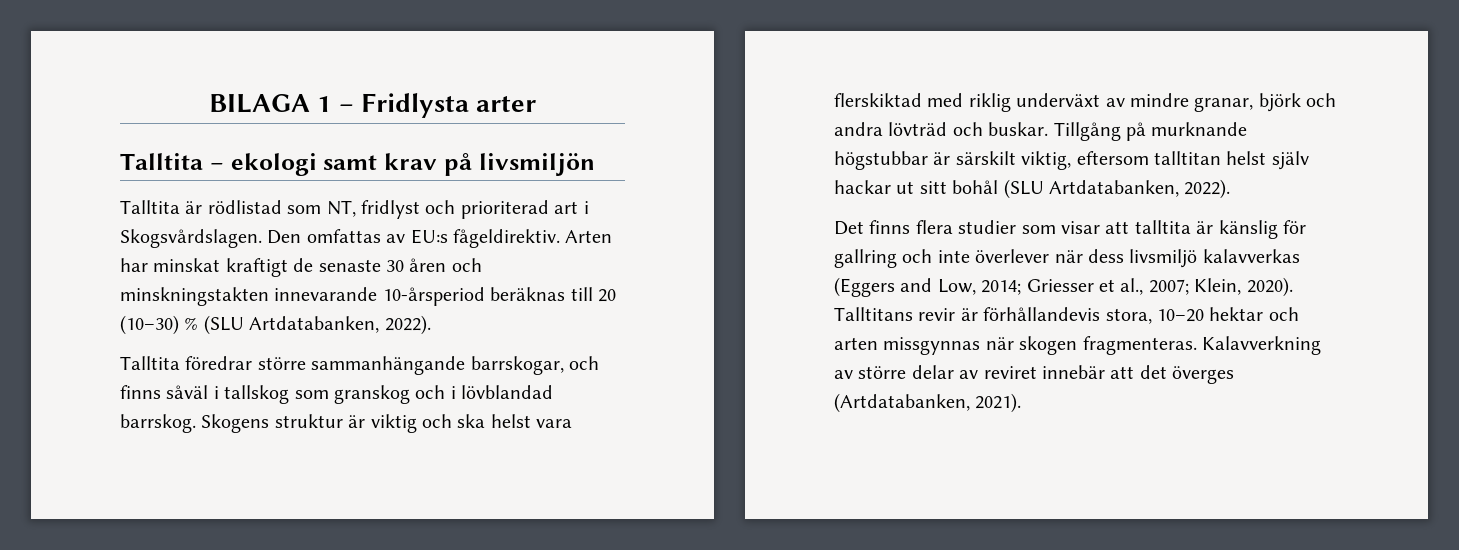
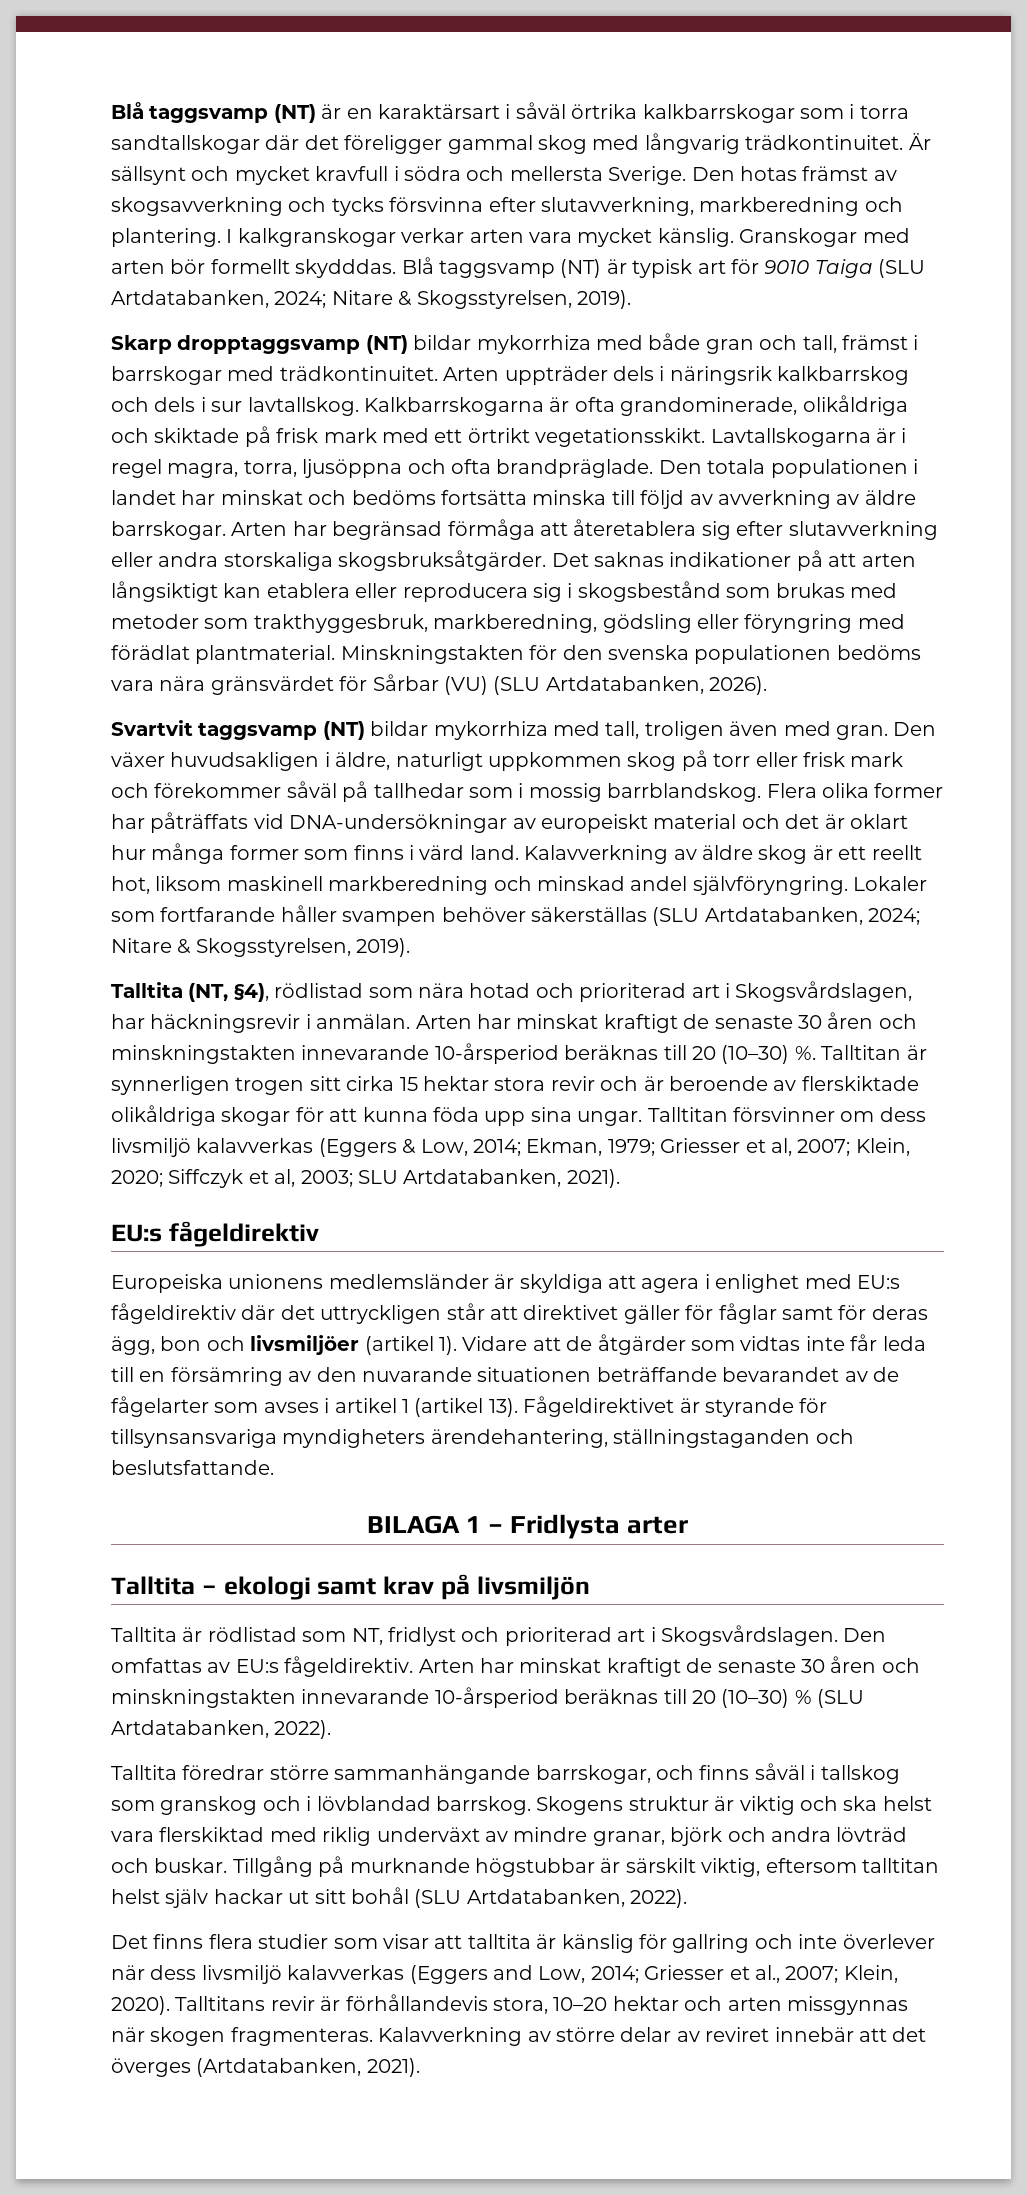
+ Blå taggsvamp (NT) är en karaktärsart i såväl örtrika kalkbarrskogar som i torra sandtallskogar där det föreligger gammal skog med långvarig trädkontinuitet. Är sällsynt och mycket kravfull i södra och mellersta Sverige. Den hotas främst av skogsavverkning och tycks försvinna efter slutavverkning, markberedning och plantering. I kalkgranskogar verkar arten vara mycket känslig. Granskogar med arten bör formellt skydddas. Blå taggsvamp (NT) är typisk art för 9010 Taiga (SLU Artdatabanken, 2024; Nitare & Skogsstyrelsen, 2019).
+ Skarp dropptaggsvamp (NT) bildar mykorrhiza med både gran och tall, främst i barrskogar med trädkontinuitet. Arten uppträder dels i näringsrik kalkbarrskog och dels i sur lavtallskog. Kalkbarrskogarna är ofta grandominerade, olikåldriga och skiktade på frisk mark med ett örtrikt vegetationsskikt. Lavtallskogarna är i regel magra, torra, ljusöppna och ofta brandpräglade. Den totala populationen i landet har minskat och bedöms fortsätta minska till följd av avverkning av äldre barrskogar. Arten har begränsad förmåga att återetablera sig efter slutavverkning eller andra storskaliga skogsbruksåtgärder. Det saknas indikationer på att arten långsiktigt kan etablera eller reproducera sig i skogsbestånd som brukas med metoder som trakthyggesbruk, markberedning, gödsling eller föryngring med förädlat plantmaterial. Minskningstakten för den svenska populationen bedöms vara nära gränsvärdet för Sårbar (VU) (SLU Artdatabanken, 2026).
+ Svartvit taggsvamp (NT) bildar mykorrhiza med tall, troligen även med gran. Den växer huvudsakligen i äldre, naturligt uppkommen skog på torr eller frisk mark och förekommer såväl på tallhedar som i mossig barrblandskog. Flera olika former har påträffats vid DNA-undersökningar av europeiskt material och det är oklart hur många former som finns i värd land. Kalavverkning av äldre skog är ett reellt hot, liksom maskinell markberedning och minskad andel självföryngring. Lokaler som fortfarande håller svampen behöver säkerställas (SLU Artdatabanken, 2024; Nitare & Skogsstyrelsen, 2019).
+ Talltita (NT, §4), rödlistad som nära hotad och prioriterad art i Skogsvårdslagen, har häckningsrevir i anmälan. Arten har minskat kraftigt de senaste 30 åren och minskningstakten innevarande 10-årsperiod beräknas till 20 (10–30) %. Talltitan är synnerligen trogen sitt cirka 15 hektar stora revir och är beroende av flerskiktade olikåldriga skogar för att kunna föda upp sina ungar. Talltitan försvinner om dess livsmiljö kalavverkas (Eggers & Low, 2014; Ekman, 1979; Griesser et al, 2007; Klein, 2020; Siffczyk et al, 2003; SLU Artdatabanken, 2021).
+ EU:s fågeldirektiv
+ Europeiska unionens medlemsländer är skyldiga att agera i enlighet med EU:s fågeldirektiv där det uttryckligen står att direktivet gäller för fåglar samt för deras ägg, bon och livsmiljöer (artikel 1). Vidare att de åtgärder som vidtas inte får leda till en försämring av den nuvarande situationen beträffande bevarandet av de fågelarter som avses i artikel 1 (artikel 13). Fågeldirektivet är styrande för tillsynsansvariga myndigheters ärendehantering, ställningstaganden och beslutsfattande.

